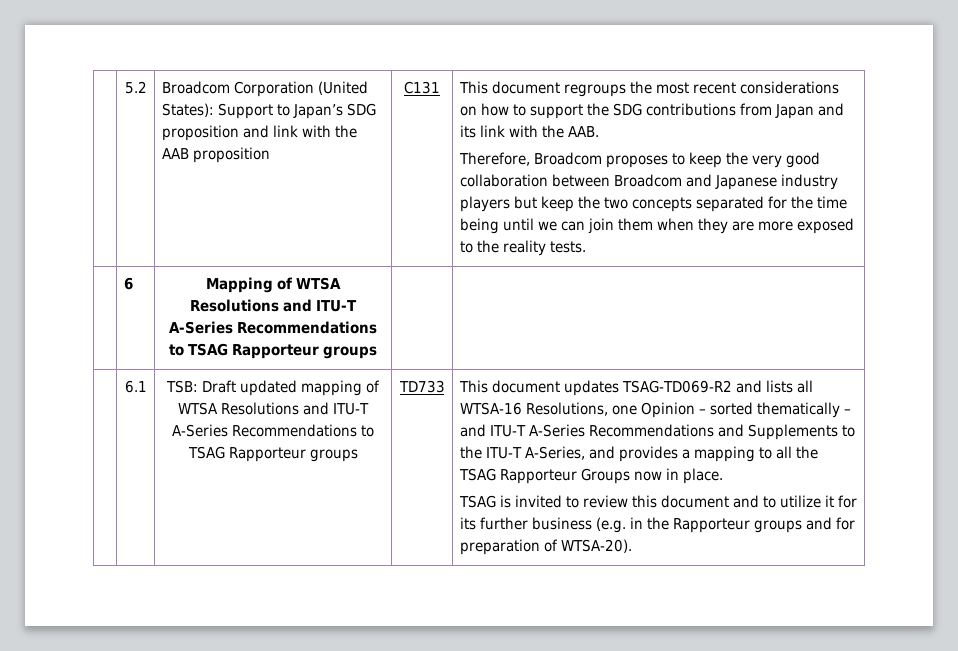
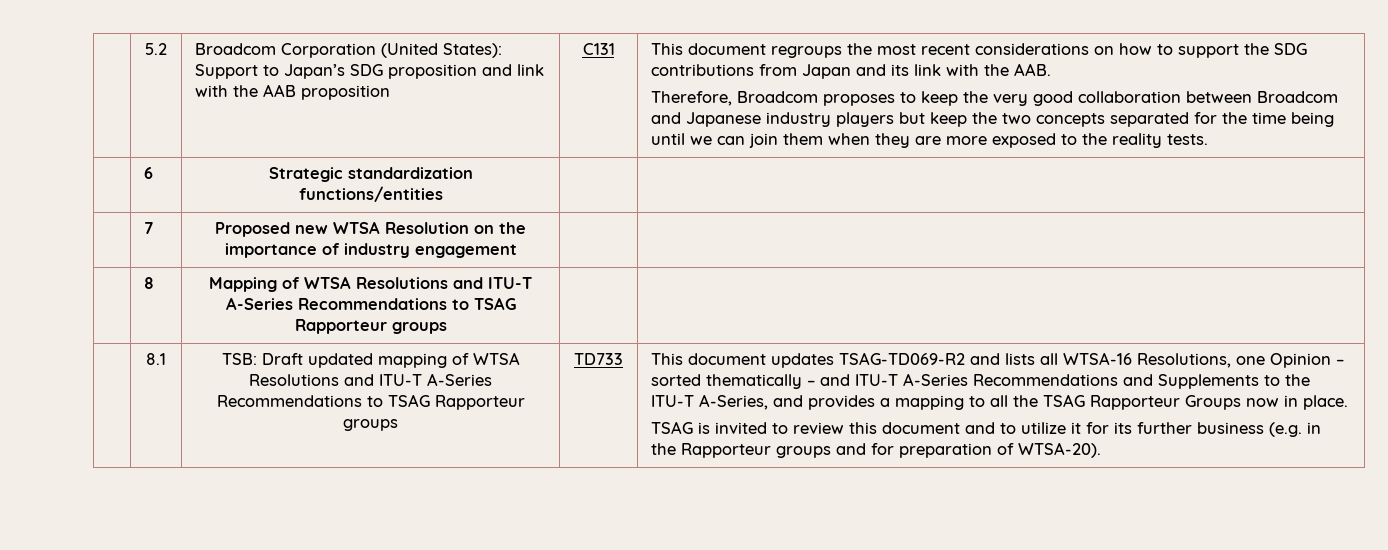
- | 6 | Mapping of WTSA Resolutions and ITU-T A-Series Recommendations to TSAG Rapporteur groups | |
+ | 6 | Strategic standardization functions/entities | |
+ | 7 | Proposed new WTSA Resolution on the importance of industry engagement | |
+ | 8 | Mapping of WTSA Resolutions and ITU-T A-Series Recommendations to TSAG Rapporteur groups | |
- 6.1
+ 8.1

